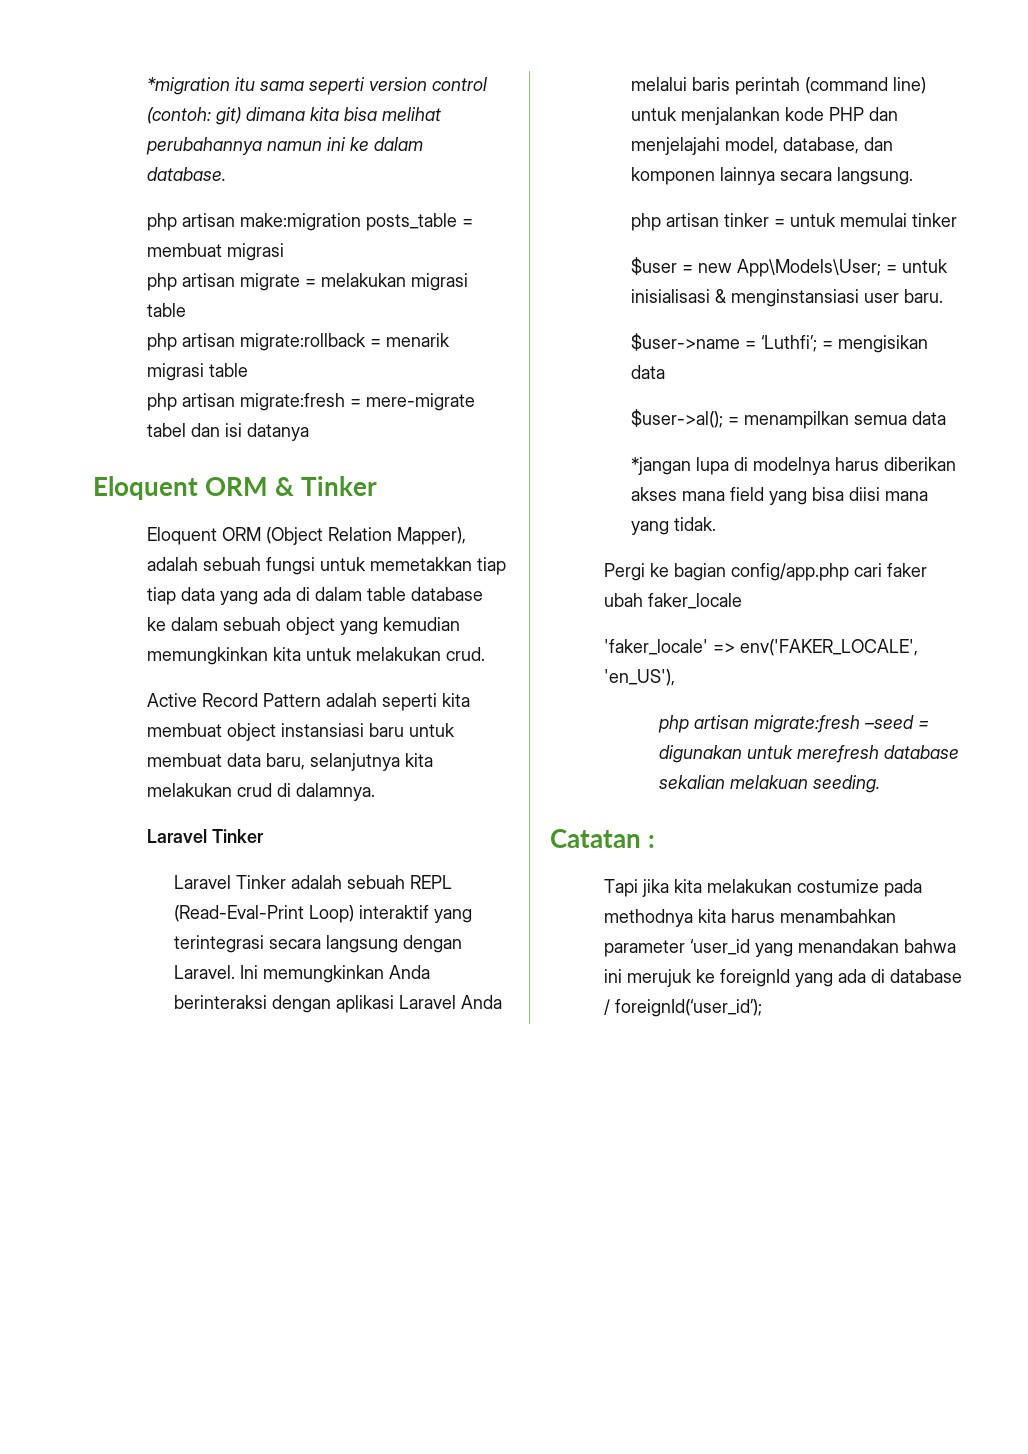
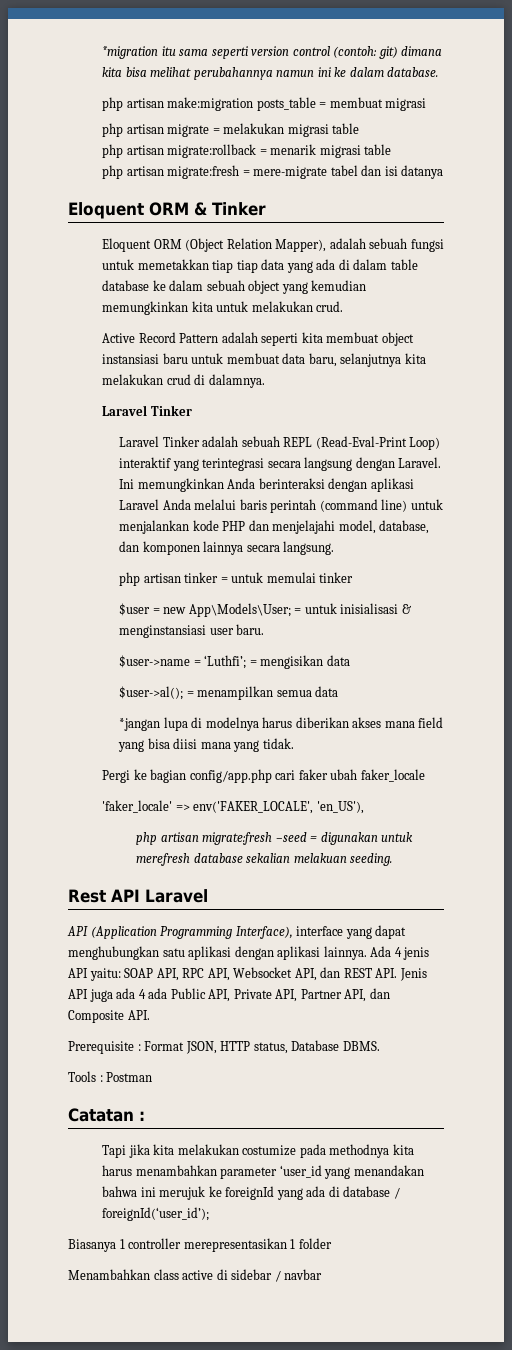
+ Rest API Laravel
+ API (Application Programming Interface), interface yang dapat menghubungkan satu aplikasi dengan aplikasi lainnya. Ada 4 jenis API yaitu: SOAP API, RPC API, Websocket API, dan REST API. Jenis API juga ada 4 ada Public API, Private API, Partner API, dan Composite API.
+ Prerequisite : Format JSON, HTTP status, Database DBMS.
+ Tools : Postman
+ Biasanya 1 controller merepresentasikan 1 folder
+ Menambahkan class active di sidebar / navbar

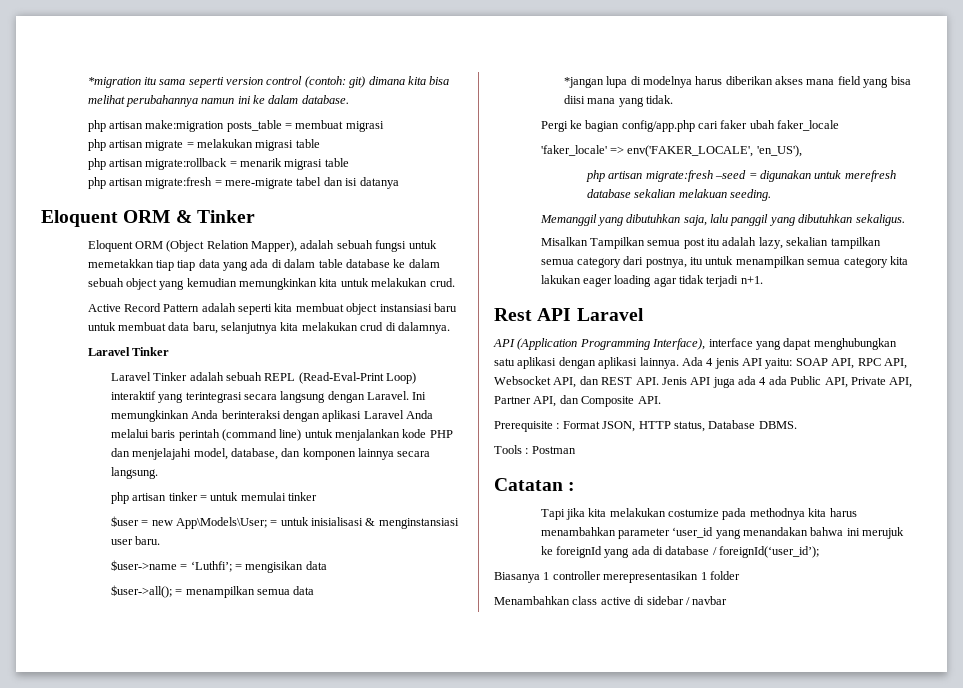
- $user->al(); = menampilkan semua data
+ $user->all(); = menampilkan semua data
+ Memanggil yang dibutuhkan saja, lalu panggil yang dibutuhkan sekaligus.
+ Misalkan Tampilkan semua post itu adalah lazy, sekalian tampilkan semua category dari postnya, itu untuk menampilkan semua category kita lakukan eager loading agar tidak terjadi n+1.

